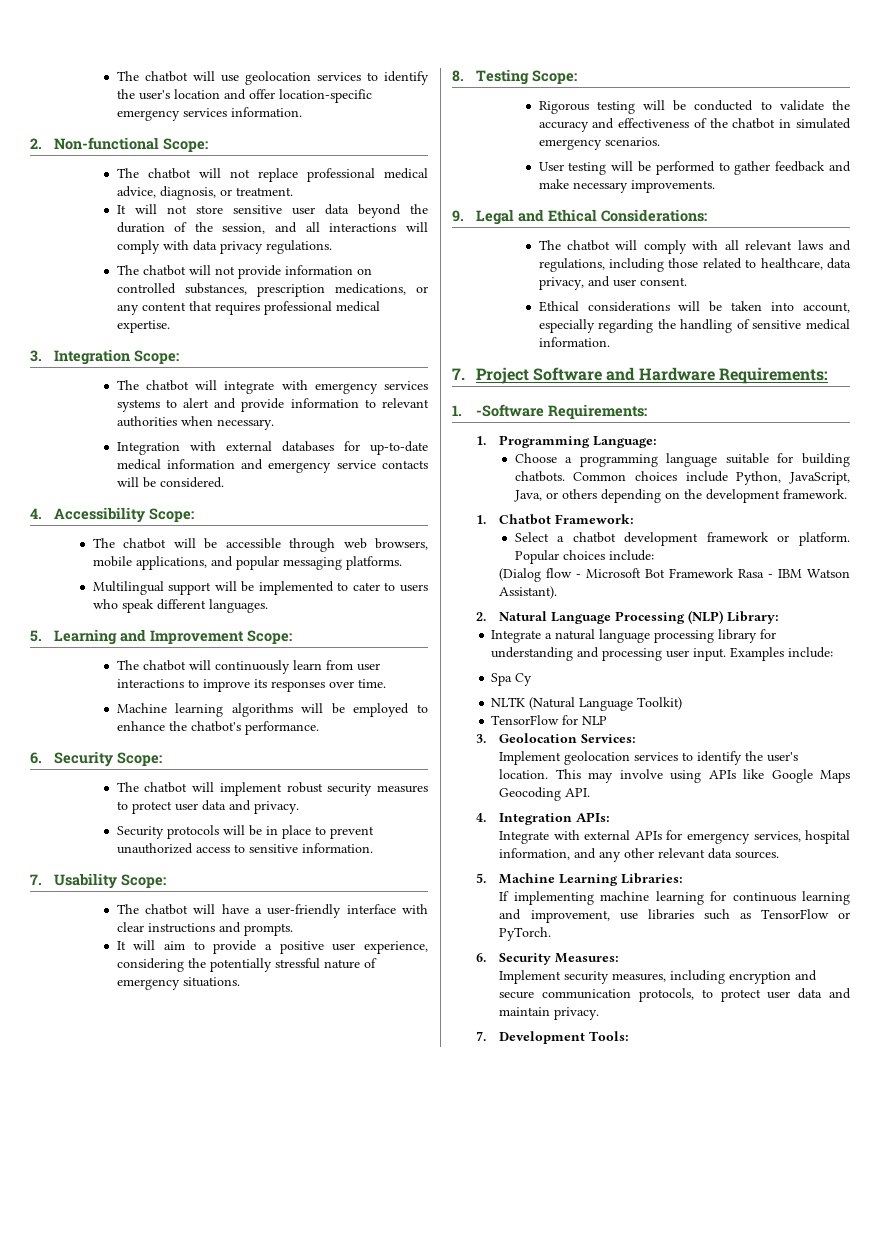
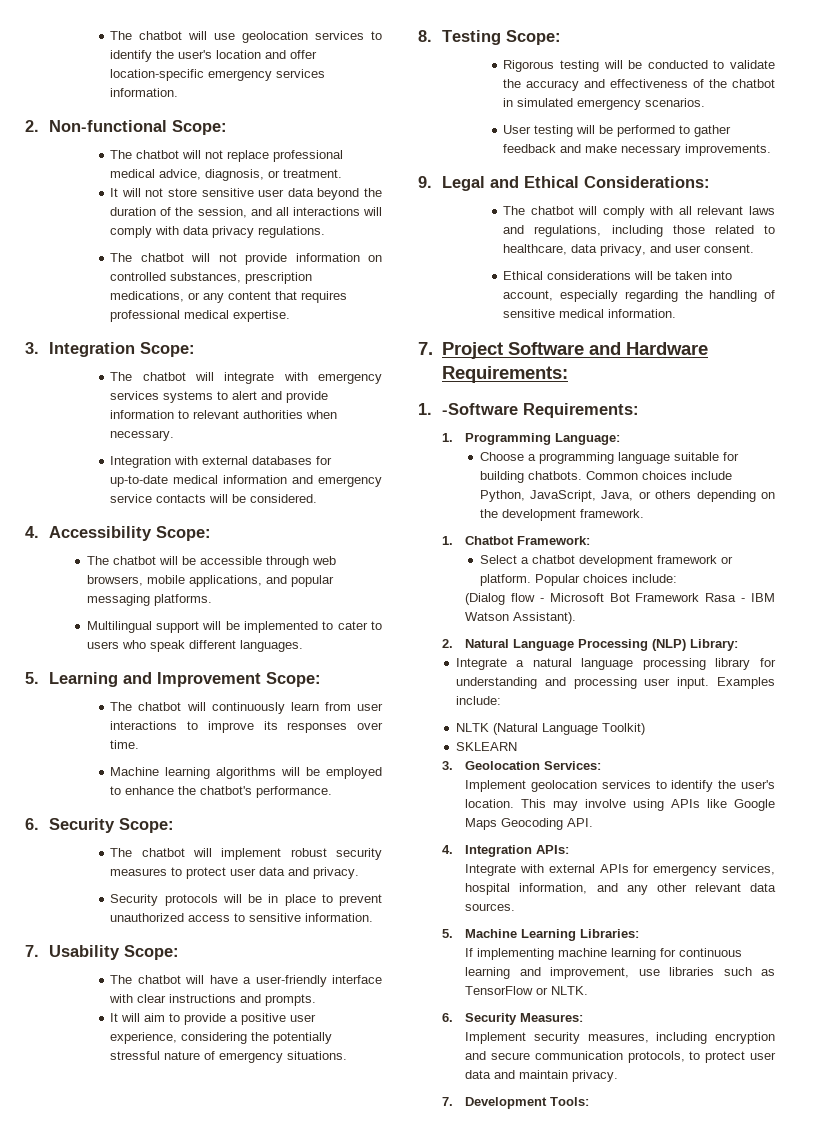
- Spa Cy
- TensorFlow for NLP
+ SKLEARN
- If implementing machine learning for continuous learning and improvement, use libraries such as TensorFlow or PyTorch.
+ If implementing machine learning for continuous learning and improvement, use libraries such as TensorFlow or NLTK.

